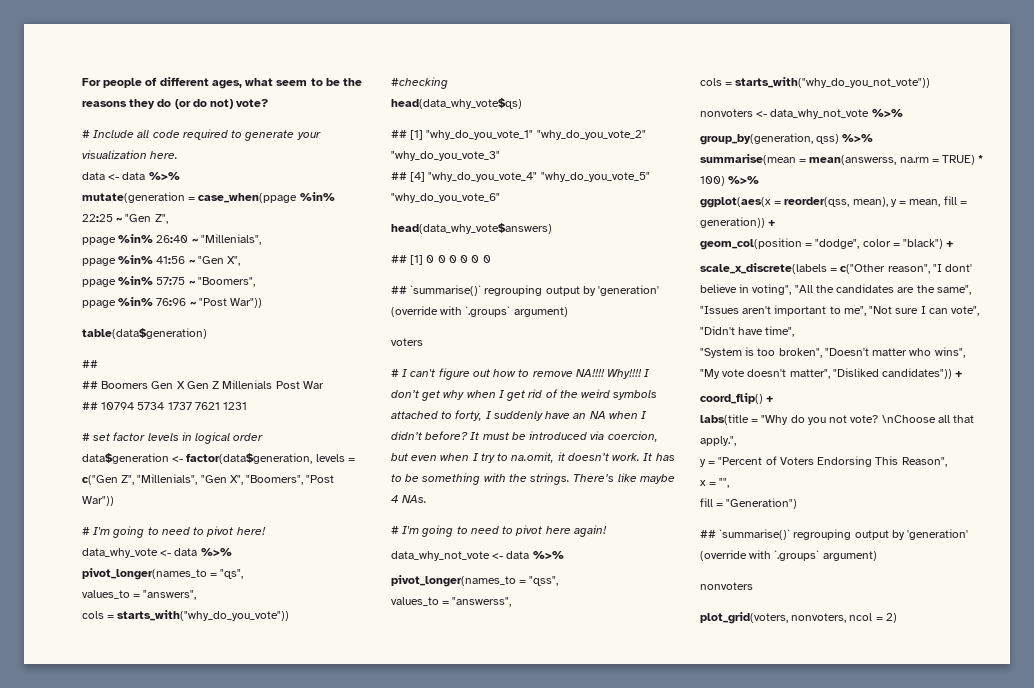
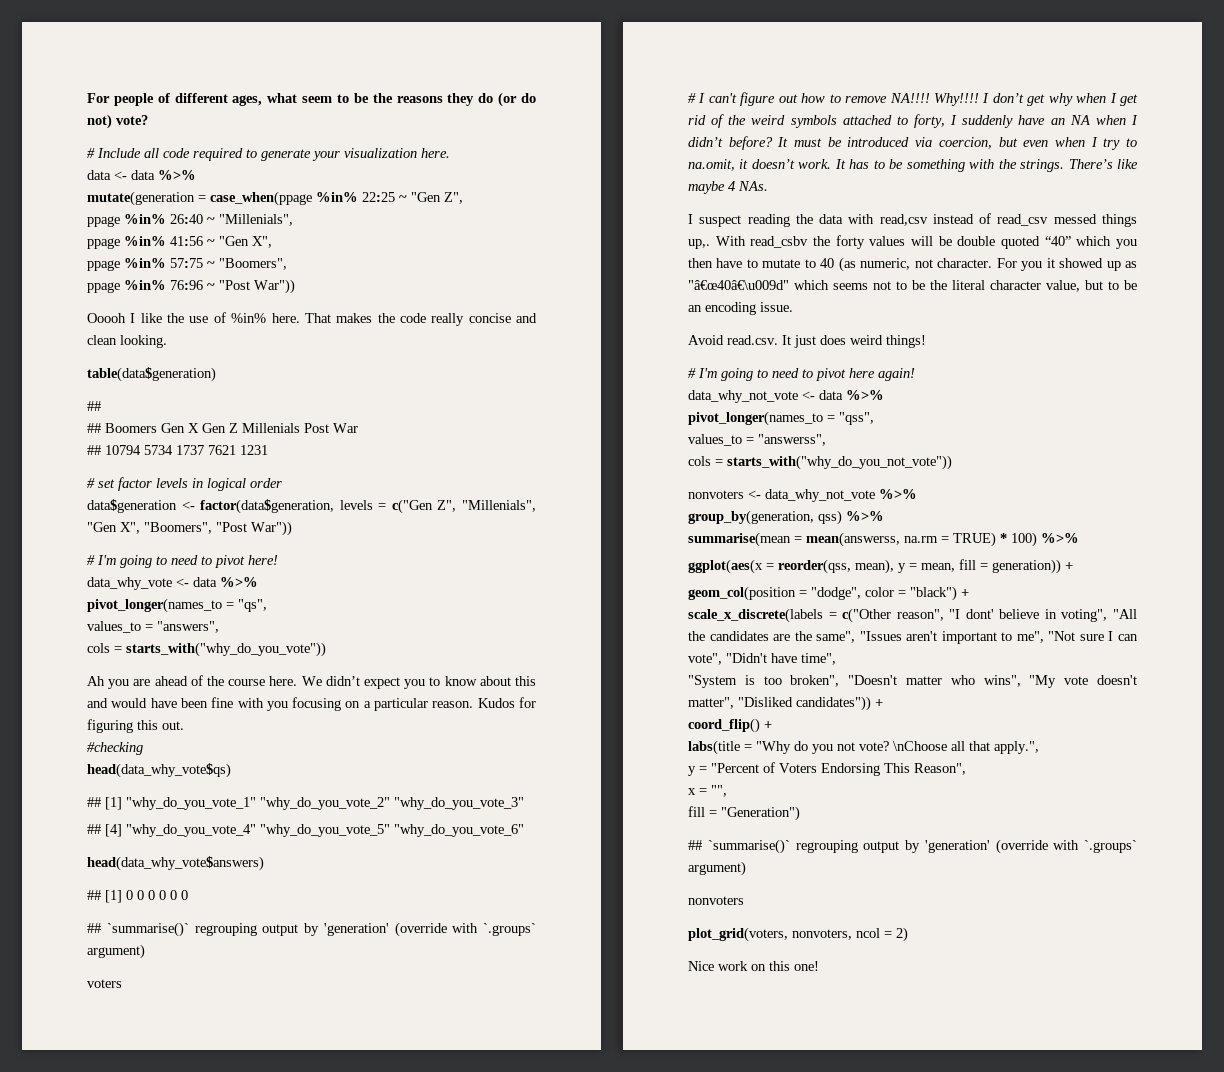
+ Ooooh I like the use of %in% here. That makes the code really concise and clean looking.
+ Ah you are ahead of the course here. We didn’t expect you to know about this and would have been fine with you focusing on a particular reason. Kudos for figuring this out.
+ I suspect reading the data with read,csv instead of read_csv messed things up,. With read_csbv the forty values will be double quoted “40” which you then have to mutate to 40 (as numeric, not character. For you it showed up as "â€œ40â€\u009d" which seems not to be the literal character value, but to be an encoding issue.
+ Avoid read.csv. It just does weird things!
+ Nice work on this one!

